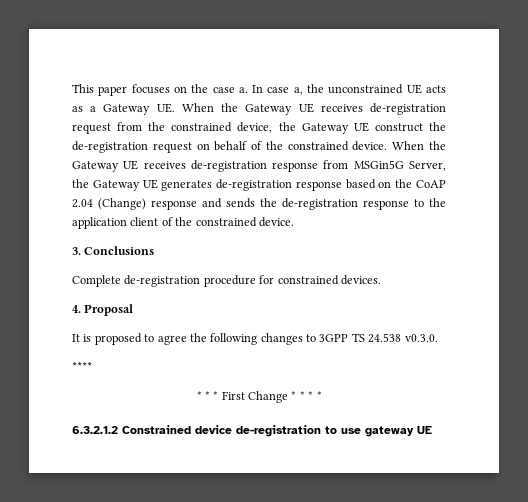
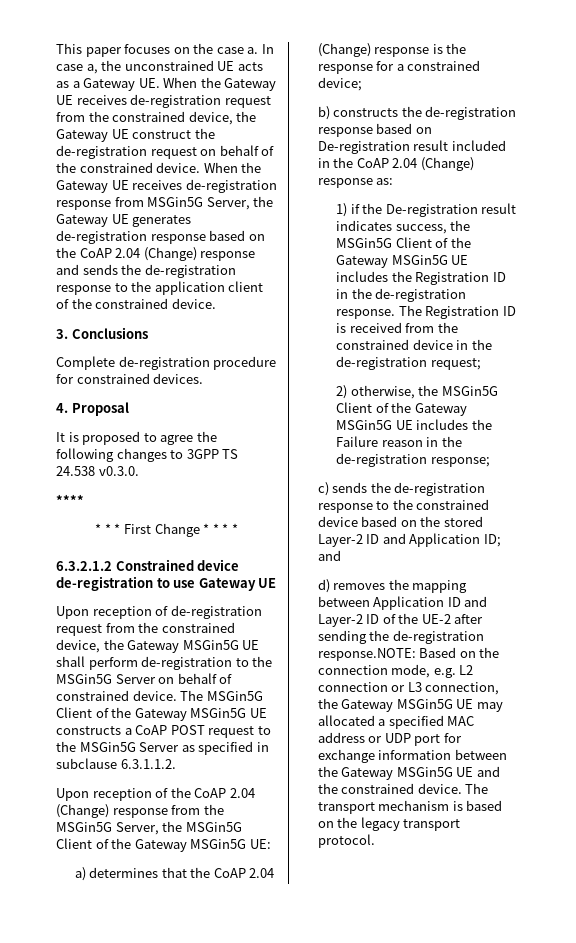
- 6.3.2.1.2 Constrained device de-registration to use gateway UE
+ 6.3.2.1.2 Constrained device de-registration to use Gateway UE
+ Upon reception of de-registration request from the constrained device, the Gateway MSGin5G UE shall perform de-registration to the MSGin5G Server on behalf of constrained device. The MSGin5G Client of the Gateway MSGin5G UE constructs a CoAP POST request to the MSGin5G Server as specified in subclause 6.3.1.1.2.
+ Upon reception of the CoAP 2.04 (Change) response from the MSGin5G Server, the MSGin5G Client of the Gateway MSGin5G UE:
+ a) determines that the CoAP 2.04 (Change) response is the response for a constrained device;
+ b) constructs the de-registration response based on De-registration result included in the CoAP 2.04 (Change) response as:
+ 1) if the De-registration result indicates success, the MSGin5G Client of the Gateway MSGin5G UE includes the Registration ID in the de-registration response. The Registration ID is received from the constrained device in the de-registration request;
+ 2) otherwise, the MSGin5G Client of the Gateway MSGin5G UE includes the Failure reason in the de-registration response;
+ c) sends the de-registration response to the constrained device based on the stored Layer-2 ID and Application ID; and
+ d) removes the mapping between Application ID and Layer-2 ID of the UE-2 after sending the de-registration response.NOTE: Based on the connection mode, e.g. L2 connection or L3 connection, the Gateway MSGin5G UE may allocated a specified MAC address or UDP port for exchange information between the Gateway MSGin5G UE and the constrained device. The transport mechanism is based on the legacy transport protocol.

